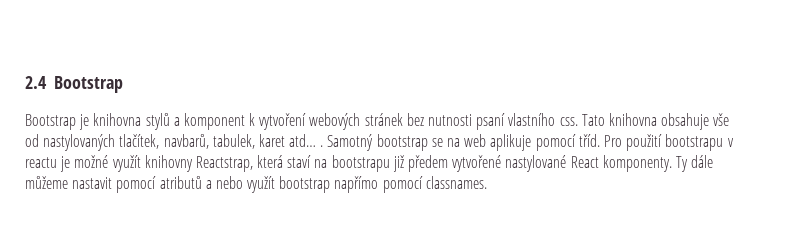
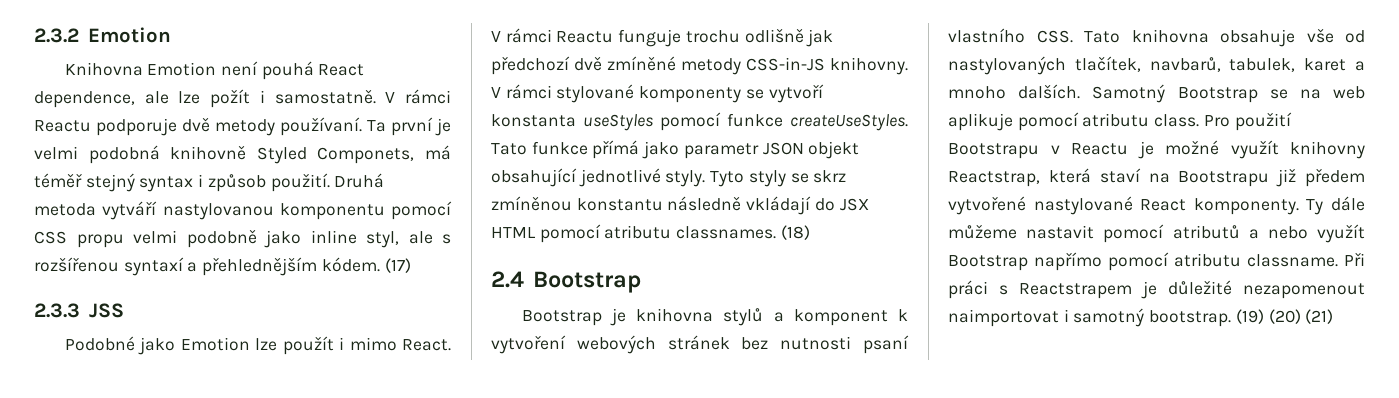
+ 2.3.2 Emotion
+ Knihovna Emotion není pouhá React dependence, ale lze požít i samostatně. V rámci Reactu podporuje dvě metody používaní. Ta první je velmi podobná knihovně Styled Componets, má téměř stejný syntax i způsob použití. Druhá metoda vytváří nastylovanou komponentu pomocí CSS propu velmi podobně jako inline styl, ale s rozšířenou syntaxí a přehlednějším kódem. (17)
+ 2.3.3 JSS
+ Podobné jako Emotion lze použít i mimo React. V rámci Reactu funguje trochu odlišně jak předchozí dvě zmíněné metody CSS-in-JS knihovny. V rámci stylované komponenty se vytvoří konstanta useStyles pomocí funkce createUseStyles. Tato funkce přímá jako parametr JSON objekt obsahující jednotlivé styly. Tyto styly se skrz zmíněnou konstantu následně vkládají do JSX HTML pomocí atributu classnames. (18)
- Bootstrap je knihovna stylů a komponent k vytvoření webových stránek bez nutnosti psaní vlastního css. Tato knihovna obsahuje vše od nastylovaných tlačítek, navbarů, tabulek, karet atd… . Samotný bootstrap se na web aplikuje pomocí tříd. Pro použití bootstrapu v reactu je možné využít knihovny Reactstrap, která staví na bootstrapu již předem vytvořené nastylované React komponenty.
+ Bootstrap je knihovna stylů a komponent k vytvoření webových stránek bez nutnosti psaní vlastního CSS. Tato knihovna obsahuje vše od nastylovaných tlačítek, navbarů, tabulek, karet a mnoho dalších. Samotný Bootstrap se na web aplikuje pomocí atributu class. Pro použití Bootstrapu v Reactu je možné využít knihovny Reactstrap, která staví na Bootstrapu již předem vytvořené nastylované React komponenty.
- Ty dále můžeme nastavit pomocí atributů a nebo využít bootstrap napřímo pomocí classnames.
+ Ty dále můžeme nastavit pomocí atributů a nebo využít Bootstrap napřímo pomocí atributu classname. Při práci s Reactstrapem je důležité nezapomenout naimportovat i samotný bootstrap. (19) (20) (21)

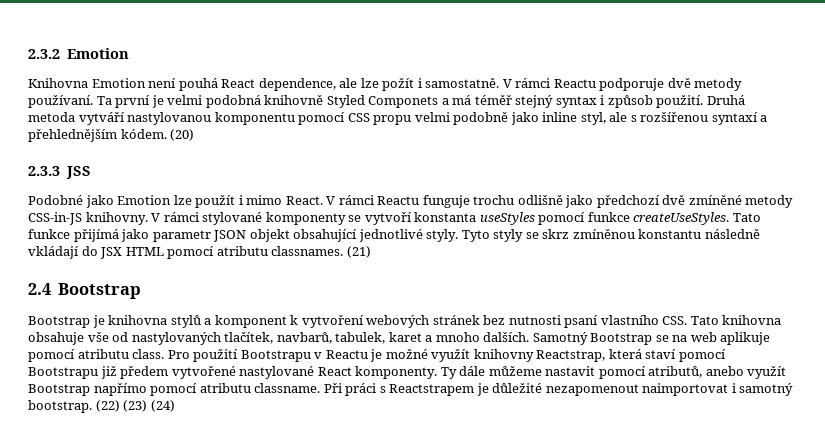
- Ta první je velmi podobná knihovně Styled Componets, má téměř stejný syntax i způsob použití.
+ Ta první je velmi podobná knihovně Styled Componets a má téměř stejný syntax i způsob použití.
- (17)
+ (20)
- V rámci Reactu funguje trochu odlišně jak předchozí dvě zmíněné metody CSS-in-JS knihovny.
+ V rámci Reactu funguje trochu odlišně jako předchozí dvě zmíněné metody CSS-in-JS knihovny.
- Tato funkce přímá jako parametr JSON objekt obsahující jednotlivé styly.
+ Tato funkce přijímá jako parametr JSON objekt obsahující jednotlivé styly.
- (18)
+ (21)
- Pro použití Bootstrapu v Reactu je možné využít knihovny Reactstrap, která staví na Bootstrapu již předem vytvořené nastylované React komponenty.
+ Pro použití Bootstrapu v Reactu je možné využít knihovny Reactstrap, která staví pomocí Bootstrapu již předem vytvořené nastylované React komponenty.
- Ty dále můžeme nastavit pomocí atributů a nebo využít Bootstrap napřímo pomocí atributu classname.
+ Ty dále můžeme nastavit pomocí atributů, anebo využít Bootstrap napřímo pomocí atributu classname.
- (19) (20) (21)
+ (22) (23) (24)

